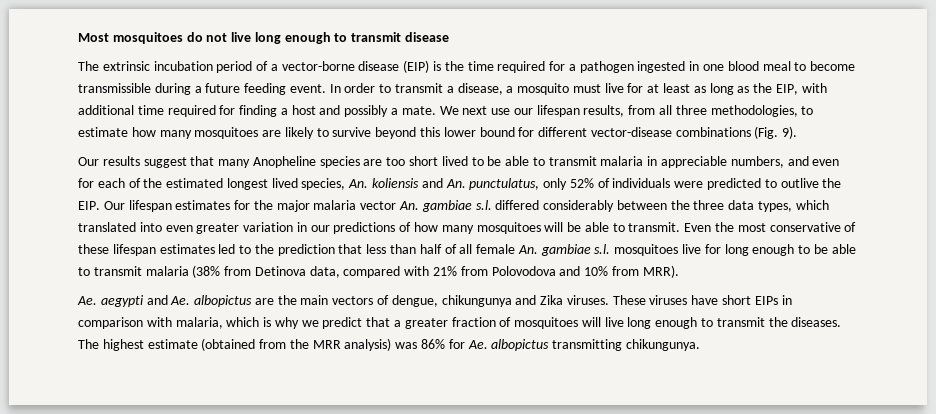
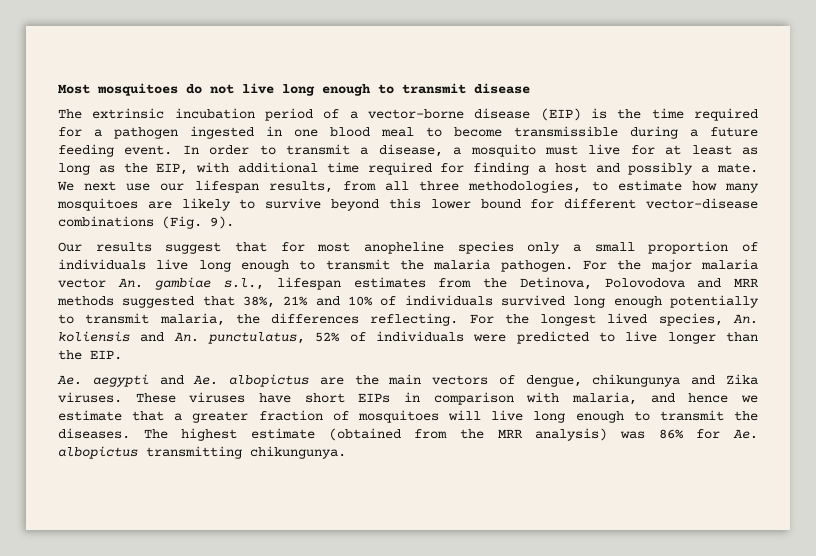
- Our results suggest that many Anopheline species are too short lived to be able to transmit malaria in appreciable numbers, and even for each of the estimated longest lived species, An. koliensis and An. punctulatus, only 52% of individuals were predicted to outlive the EIP. Our lifespan estimates for the major malaria vector An. gambiae s.l. differed considerably between the three data types, which translated into even greater variation in our predictions of how many mosquitoes will be able to transmit. Even the most conservative of these lifespan estimates led to the prediction that less than half of all female An. gambiae s.l. mosquitoes live for long enough to be able to transmit malaria (38% from Detinova data, compared with 21% from Polovodova and 10% from MRR).
+ Our results suggest that for most anopheline species only a small proportion of individuals live long enough to transmit the malaria pathogen. For the major malaria vector An. gambiae s.l., lifespan estimates from the Detinova, Polovodova and MRR methods suggested that 38%, 21% and 10% of individuals survived long enough potentially to transmit malaria, the differences reflecting. For the longest lived species, An. koliensis and An. punctulatus, 52% of individuals were predicted to live longer than the EIP.
- These viruses have short EIPs in comparison with malaria, which is why we predict that a greater fraction of mosquitoes will live long enough to transmit the diseases.
+ These viruses have short EIPs in comparison with malaria, and hence we estimate that a greater fraction of mosquitoes will live long enough to transmit the diseases.

